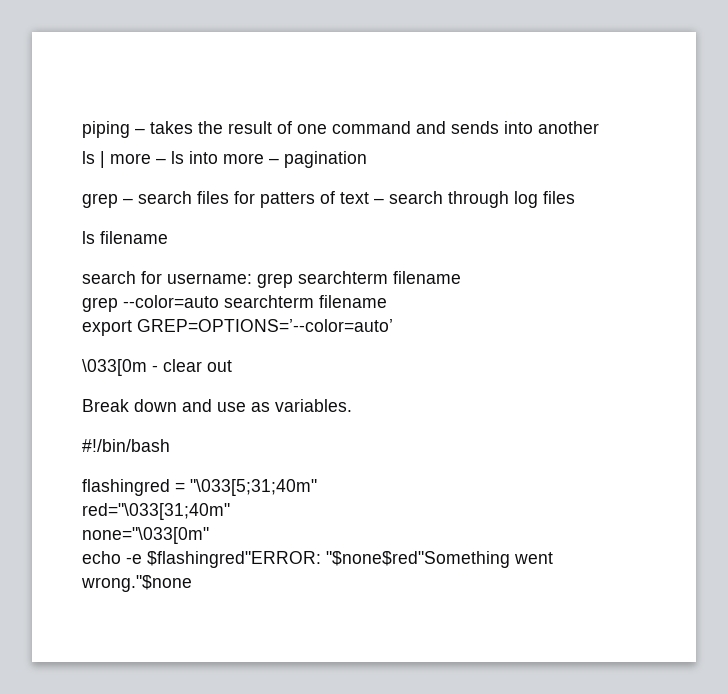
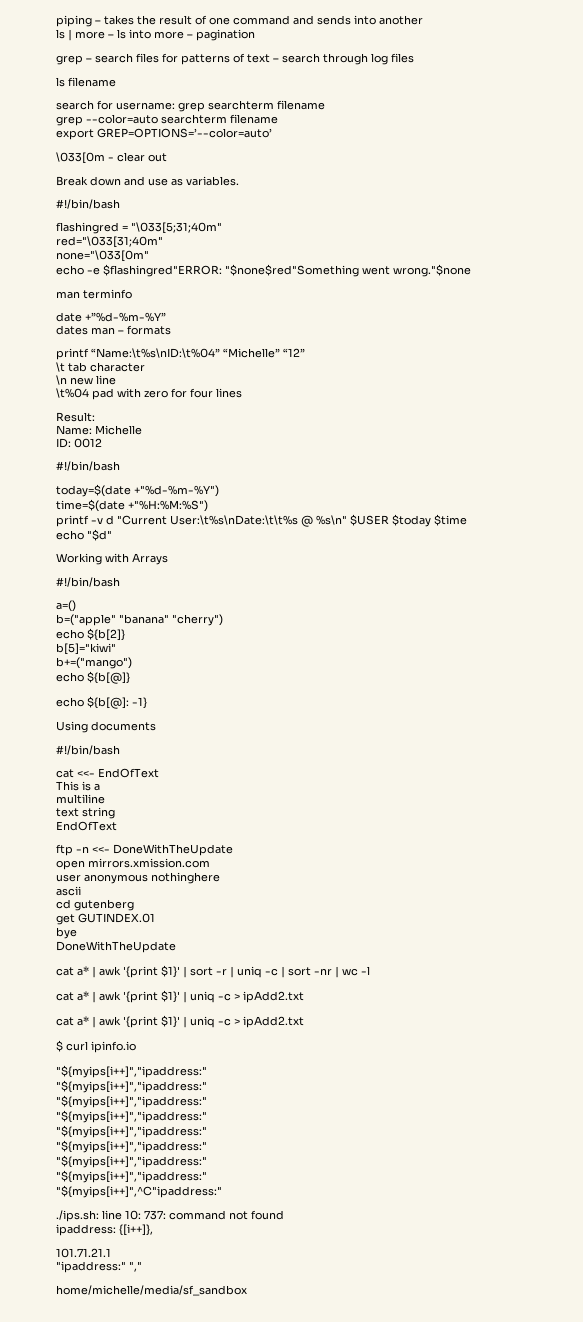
- grep – search files for patters of text – search through log files
+ grep – search files for patterns of text – search through log files
+ man terminfo
+ date +”%d-%m-%Y”
+ dates man – formats
+ printf “Name:\t%s\nID:\t%04” “Michelle” “12”
+ \t tab character
+ \n new line
+ \t%04 pad with zero for four lines
+ Result:
+ Name: Michelle
+ ID: 0012
+ #!/bin/bash
+ today=$(date +"%d-%m-%Y")
+ time=$(date +"%H:%M:%S")
+ printf -v d "Current User:\t%s\nDate:\t\t%s @ %s\n" $USER $today $time
+ echo "$d"
+ Working with Arrays
+ #!/bin/bash
+ a=()
+ b=("apple" "banana" "cherry")
+ echo ${b[2]}
+ b[5]="kiwi"
+ b+=("mango")
+ echo ${b[@]}
+ echo ${b[@]: -1}
+ Using documents
+ #!/bin/bash
+ cat <<- EndOfText
+ This is a
+ multiline
+ text string
+ EndOfText
+ ftp -n <<- DoneWithTheUpdate
+ open mirrors.xmission.com
+ user anonymous nothinghere
+ ascii
+ cd gutenberg
+ get GUTINDEX.01
+ bye
+ DoneWithTheUpdate
+ cat a* | awk '{print $1}' | sort -r | uniq -c | sort -nr | wc -l
+ cat a* | awk '{print $1}' | uniq -c > ipAdd2.txt
+ cat a* | awk '{print $1}' | uniq -c > ipAdd2.txt
+ $ curl ipinfo.io
+ "${myips[i++]","ipaddress:"
+ "${myips[i++]","ipaddress:"
+ "${myips[i++]","ipaddress:"
+ "${myips[i++]","ipaddress:"
+ "${myips[i++]","ipaddress:"
+ "${myips[i++]","ipaddress:"
+ "${myips[i++]","ipaddress:"
+ "${myips[i++]","ipaddress:"
+ "${myips[i++]",^C"ipaddress:"
+ ./ips.sh: line 10: 737: command not found
+ ipaddress: {[i++]},
+ 101.71.21.1
+ "ipaddress:" ","
+ home/michelle/media/sf_sandbox

